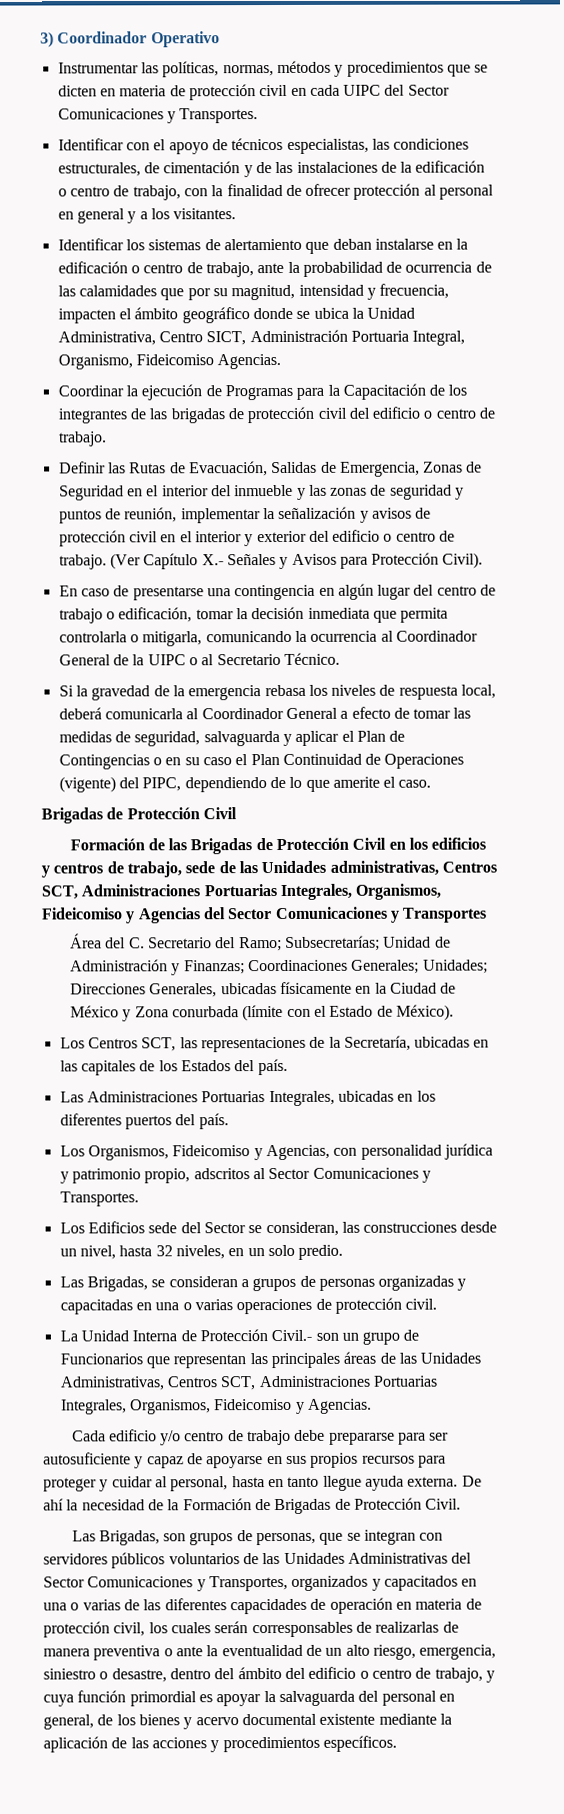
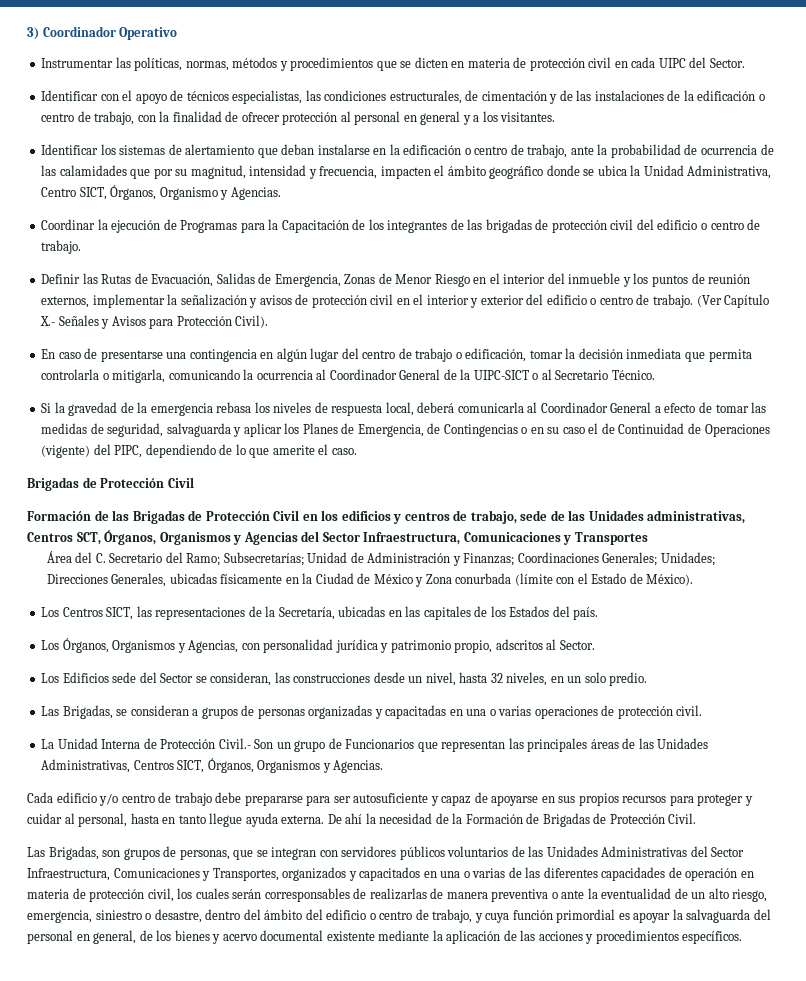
- Instrumentar las políticas, normas, métodos y procedimientos que se dicten en materia de protección civil en cada UIPC del Sector Comunicaciones y Transportes.
+ Instrumentar las políticas, normas, métodos y procedimientos que se dicten en materia de protección civil en cada UIPC del Sector.
- Identificar los sistemas de alertamiento que deban instalarse en la edificación o centro de trabajo, ante la probabilidad de ocurrencia de las calamidades que por su magnitud, intensidad y frecuencia, impacten el ámbito geográfico donde se ubica la Unidad Administrativa, Centro SICT, Administración Portuaria Integral, Organismo, Fideicomiso Agencias.
+ Identificar los sistemas de alertamiento que deban instalarse en la edificación o centro de trabajo, ante la probabilidad de ocurrencia de las calamidades que por su magnitud, intensidad y frecuencia, impacten el ámbito geográfico donde se ubica la Unidad Administrativa, Centro SICT, Órganos, Organismo y Agencias.
- Definir las Rutas de Evacuación, Salidas de Emergencia, Zonas de Seguridad en el interior del inmueble y las zonas de seguridad y puntos de reunión, implementar la señalización y avisos de protección civil en el interior y exterior del edificio o centro de trabajo.
+ Definir las Rutas de Evacuación, Salidas de Emergencia, Zonas de Menor Riesgo en el interior del inmueble y los puntos de reunión externos, implementar la señalización y avisos de protección civil en el interior y exterior del edificio o centro de trabajo.
- En caso de presentarse una contingencia en algún lugar del centro de trabajo o edificación, tomar la decisión inmediata que permita controlarla o mitigarla, comunicando la ocurrencia al Coordinador General de la UIPC o al Secretario Técnico.
+ En caso de presentarse una contingencia en algún lugar del centro de trabajo o edificación, tomar la decisión inmediata que permita controlarla o mitigarla, comunicando la ocurrencia al Coordinador General de la UIPC-SICT o al Secretario Técnico.
- Si la gravedad de la emergencia rebasa los niveles de respuesta local, deberá comunicarla al Coordinador General a efecto de tomar las medidas de seguridad, salvaguarda y aplicar el Plan de Contingencias o en su caso el Plan Continuidad de Operaciones (vigente) del PIPC, dependiendo de lo que amerite el caso.
+ Si la gravedad de la emergencia rebasa los niveles de respuesta local, deberá comunicarla al Coordinador General a efecto de tomar las medidas de seguridad, salvaguarda y aplicar los Planes de Emergencia, de Contingencias o en su caso el de Continuidad de Operaciones (vigente) del PIPC, dependiendo de lo que amerite el caso.
- Formación de las Brigadas de Protección Civil en los edificios y centros de trabajo, sede de las Unidades administrativas, Centros SCT, Administraciones Portuarias Integrales, Organismos, Fideicomiso y Agencias del Sector Comunicaciones y Transportes
+ Formación de las Brigadas de Protección Civil en los edificios y centros de trabajo, sede de las Unidades administrativas, Centros SCT, Órganos, Organismos y Agencias del Sector Infraestructura, Comunicaciones y Transportes
- Los Centros SCT, las representaciones de la Secretaría, ubicadas en las capitales de los Estados del país.
+ Los Centros SICT, las representaciones de la Secretaría, ubicadas en las capitales de los Estados del país.
- Las Administraciones Portuarias Integrales, ubicadas en los diferentes puertos del país.
- Los Organismos, Fideicomiso y Agencias, con personalidad jurídica y patrimonio propio, adscritos al Sector Comunicaciones y Transportes.
+ Los Órganos, Organismos y Agencias, con personalidad jurídica y patrimonio propio, adscritos al Sector.
- La Unidad Interna de Protección Civil.- son un grupo de Funcionarios que representan las principales áreas de las Unidades Administrativas, Centros SCT, Administraciones Portuarias Integrales, Organismos, Fideicomiso y Agencias.
+ La Unidad Interna de Protección Civil.- Son un grupo de Funcionarios que representan las principales áreas de las Unidades Administrativas, Centros SICT, Órganos, Organismos y Agencias.
- Las Brigadas, son grupos de personas, que se integran con servidores públicos voluntarios de las Unidades Administrativas del Sector Comunicaciones y Transportes, organizados y capacitados en una o varias de las diferentes capacidades de operación en materia de protección civil, los cuales serán corresponsables de realizarlas de manera preventiva o ante la eventualidad de un alto riesgo, emergencia, siniestro o desastre, dentro del ámbito del edificio o centro de trabajo, y cuya función primordial es apoyar la salvaguarda del personal en general, de los bienes y acervo documental existente mediante la aplicación de las acciones y procedimientos específicos.
+ Las Brigadas, son grupos de personas, que se integran con servidores públicos voluntarios de las Unidades Administrativas del Sector Infraestructura, Comunicaciones y Transportes, organizados y capacitados en una o varias de las diferentes capacidades de operación en materia de protección civil, los cuales serán corresponsables de realizarlas de manera preventiva o ante la eventualidad de un alto riesgo, emergencia, siniestro o desastre, dentro del ámbito del edificio o centro de trabajo, y cuya función primordial es apoyar la salvaguarda del personal en general, de los bienes y acervo documental existente mediante la aplicación de las acciones y procedimientos específicos.

